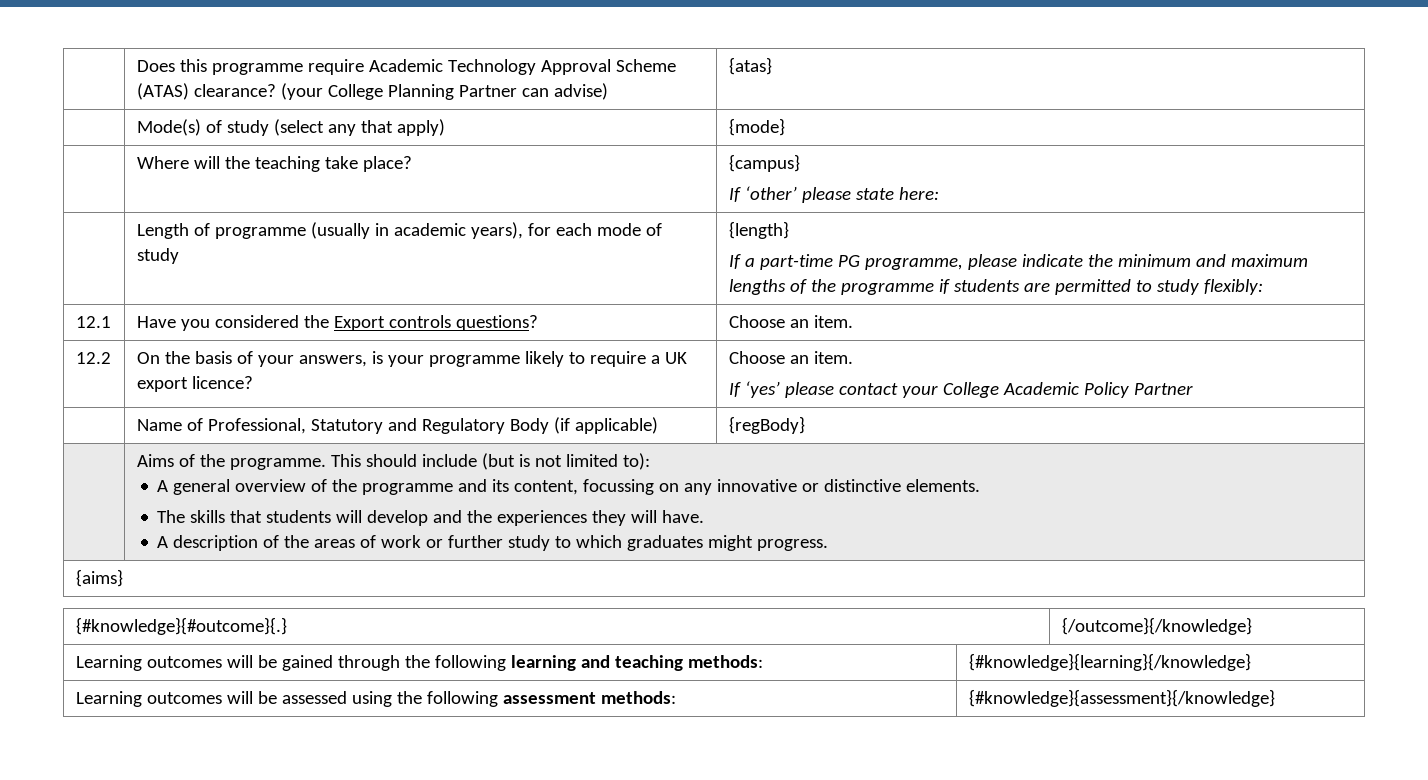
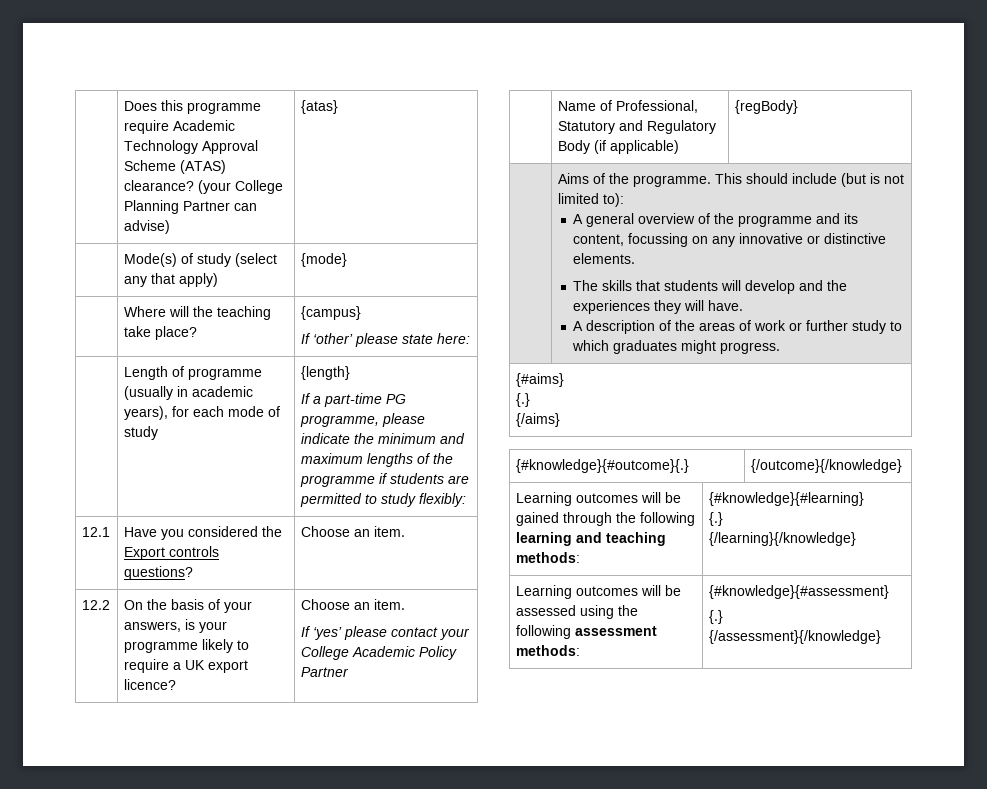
- {aims}
+ {#aims}
+ {.}
+ {/aims}
- Learning outcomes will be gained through the following learning and teaching methods: | {#knowledge}{learning}{/knowledge}
+ Learning outcomes will be gained through the following learning and teaching methods: | {#knowledge}{#learning}
+ {.}
+ {/learning}{/knowledge}
- Learning outcomes will be assessed using the following assessment methods: | {#knowledge}{assessment}{/knowledge}
+ Learning outcomes will be assessed using the following assessment methods: | {#knowledge}{#assessment}
+ {.}
+ {/assessment}{/knowledge}

